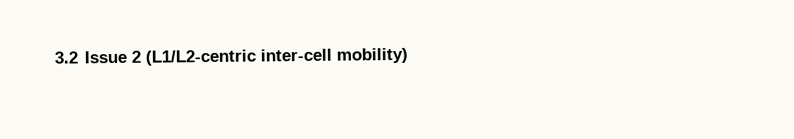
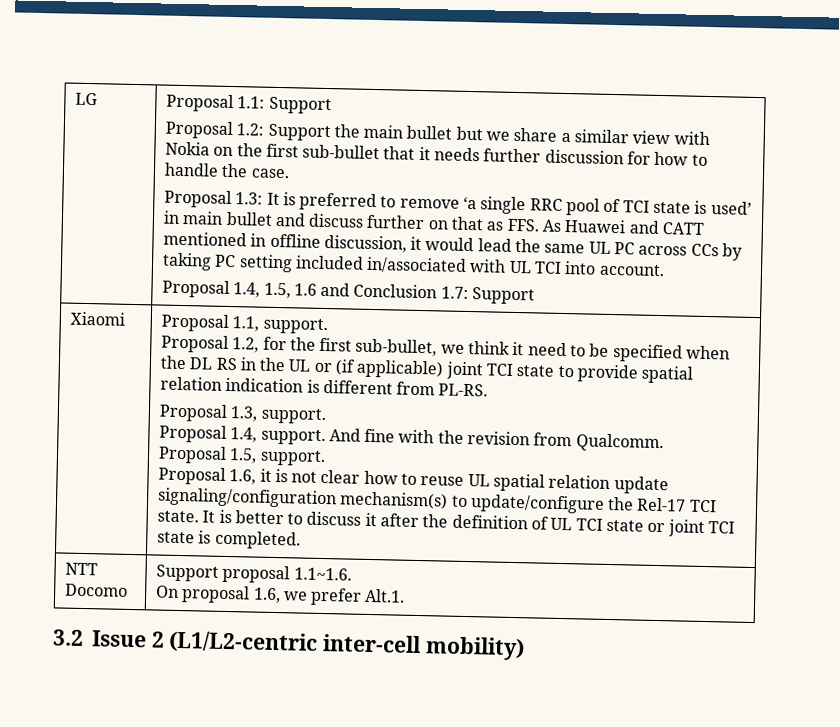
+ LG | Proposal 1.1: Support
+ Proposal 1.2: Support the main bullet but we share a similar view with Nokia on the first sub-bullet that it needs further discussion for how to handle the case.
+ Proposal 1.3: It is preferred to remove ‘a single RRC pool of TCI state is used’ in main bullet and discuss further on that as FFS. As Huawei and CATT mentioned in offline discussion, it would lead the same UL PC across CCs by taking PC setting included in/associated with UL TCI into account.
+ Proposal 1.4, 1.5, 1.6 and Conclusion 1.7: Support
+ Xiaomi | Proposal 1.1, support.
+ Proposal 1.2, for the first sub-bullet, we think it need to be specified when the DL RS in the UL or (if applicable) joint TCI state to provide spatial relation indication is different from PL-RS.
+ Proposal 1.3, support.
+ Proposal 1.4, support. And fine with the revision from Qualcomm.
+ Proposal 1.5, support.
+ Proposal 1.6, it is not clear how to reuse UL spatial relation update signaling/configuration mechanism(s) to update/configure the Rel-17 TCI state. It is better to discuss it after the definition of UL TCI state or joint TCI state is completed.
+ NTT Docomo | Support proposal 1.1~1.6.
+ On proposal 1.6, we prefer Alt.1.

